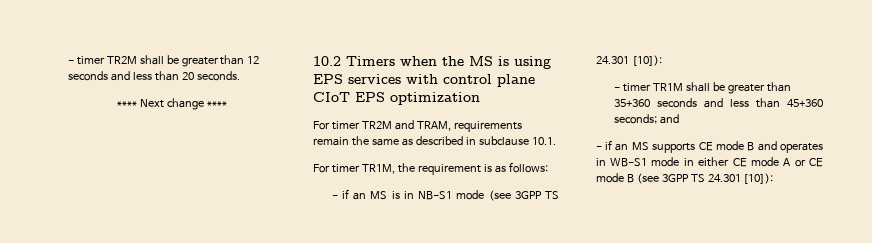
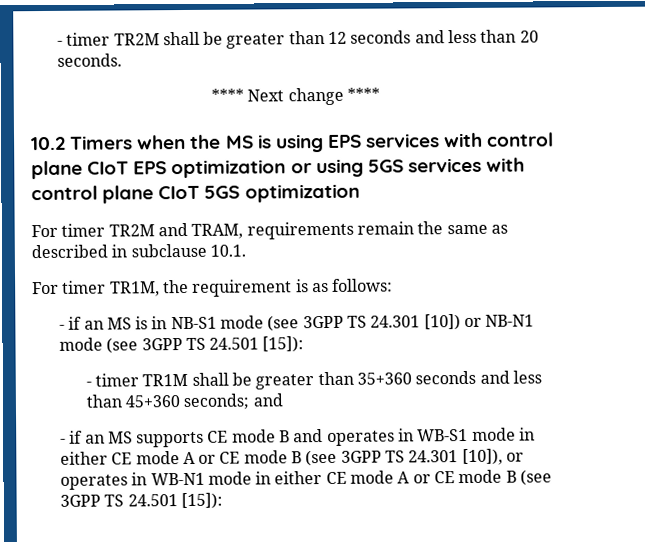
- 10.2 Timers when the MS is using EPS services with control plane CIoT EPS optimization
+ 10.2 Timers when the MS is using EPS services with control plane CIoT EPS optimization or using 5GS services with control plane CIoT 5GS optimization
- - if an MS is in NB-S1 mode (see 3GPP TS 24.301 [10]):
+ - if an MS is in NB-S1 mode (see 3GPP TS 24.301 [10]) or NB-N1 mode (see 3GPP TS 24.501 [15]):
- - if an MS supports CE mode B and operates in WB-S1 mode in either CE mode A or CE mode B (see 3GPP TS 24.301 [10]):
+ - if an MS supports CE mode B and operates in WB-S1 mode in either CE mode A or CE mode B (see 3GPP TS 24.301 [10]), or operates in WB-N1 mode in either CE mode A or CE mode B (see 3GPP TS 24.501 [15]):

